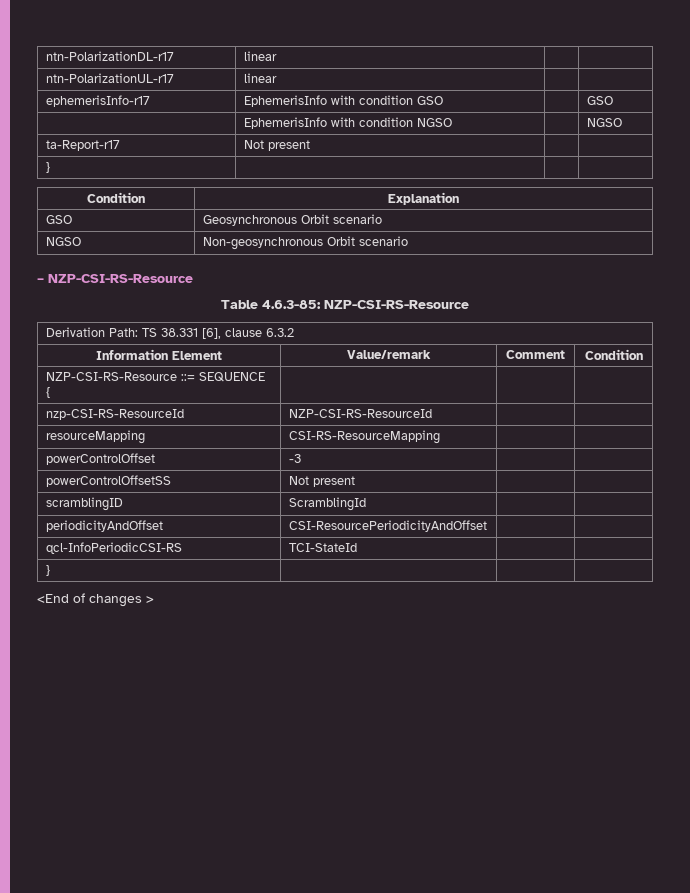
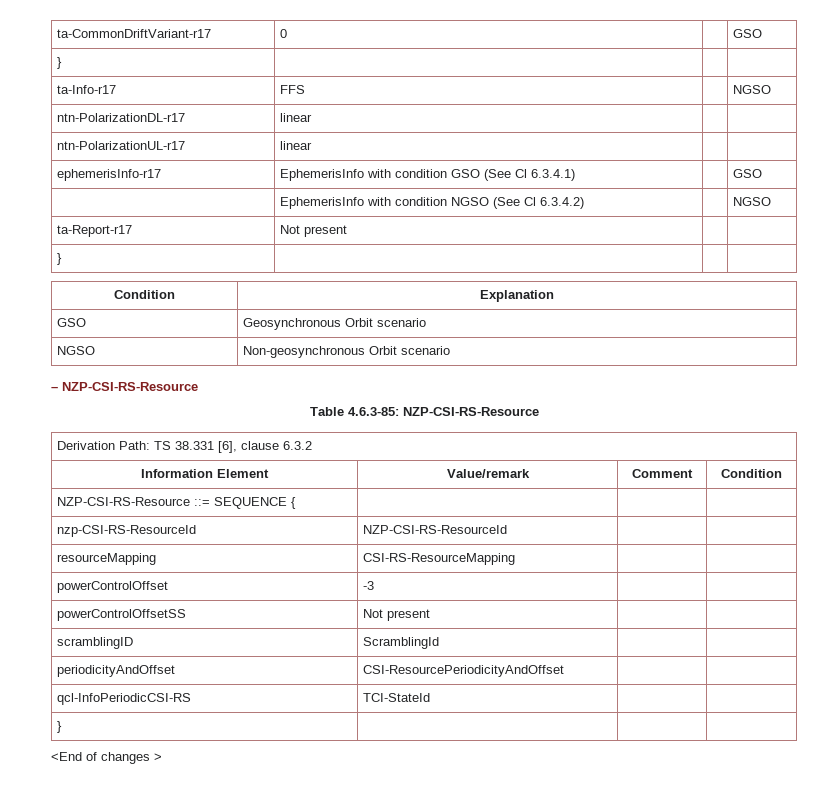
+ ta-CommonDriftVariant-r17 | 0 | | GSO
+ } | | |
+ ta-Info-r17 | FFS | | NGSO
- ephemerisInfo-r17 | EphemerisInfo with condition GSO | | GSO
+ ephemerisInfo-r17 | EphemerisInfo with condition GSO (See Cl 6.3.4.1) | | GSO
- | EphemerisInfo with condition NGSO | | NGSO
+ | EphemerisInfo with condition NGSO (See Cl 6.3.4.2) | | NGSO

